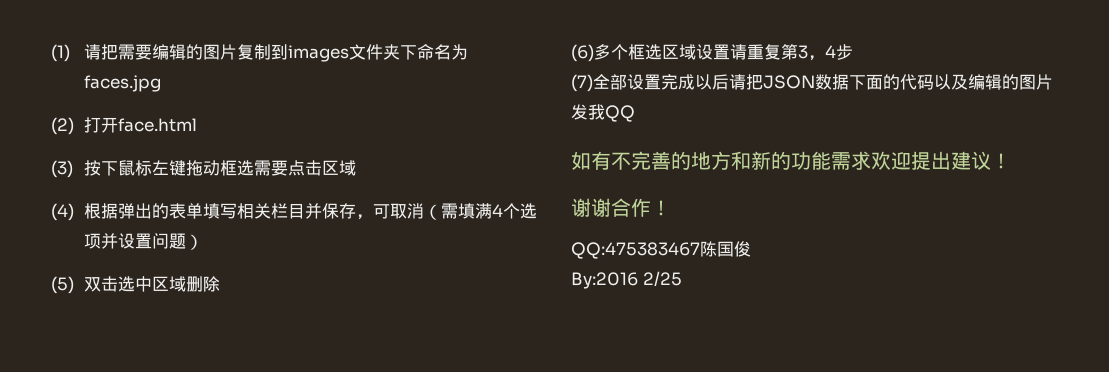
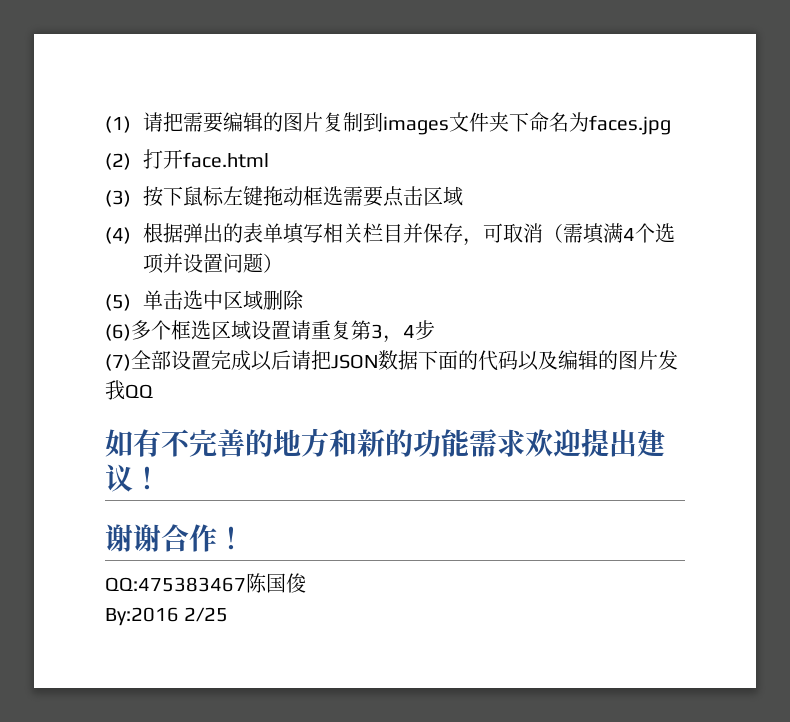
- (5)双击选中区域删除
+ (5)单击选中区域删除

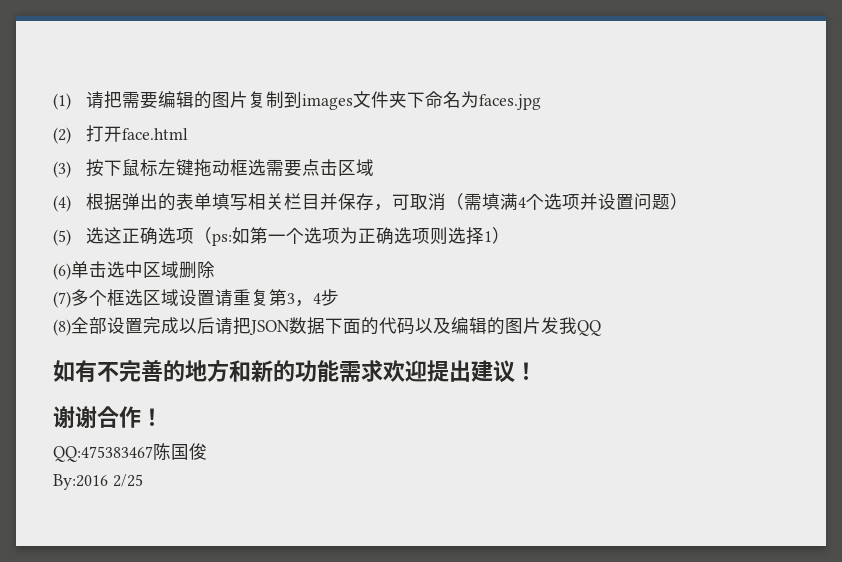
- (5)单击选中区域删除
+ (5)选这正确选项（ps:如第一个选项为正确选项则选择1）
+ (6)单击选中区域删除
- (6)多个框选区域设置请重复第3，4步
+ (7)多个框选区域设置请重复第3，4步
- (7)全部设置完成以后请把JSON数据下面的代码以及编辑的图片发我QQ
+ (8)全部设置完成以后请把JSON数据下面的代码以及编辑的图片发我QQ

